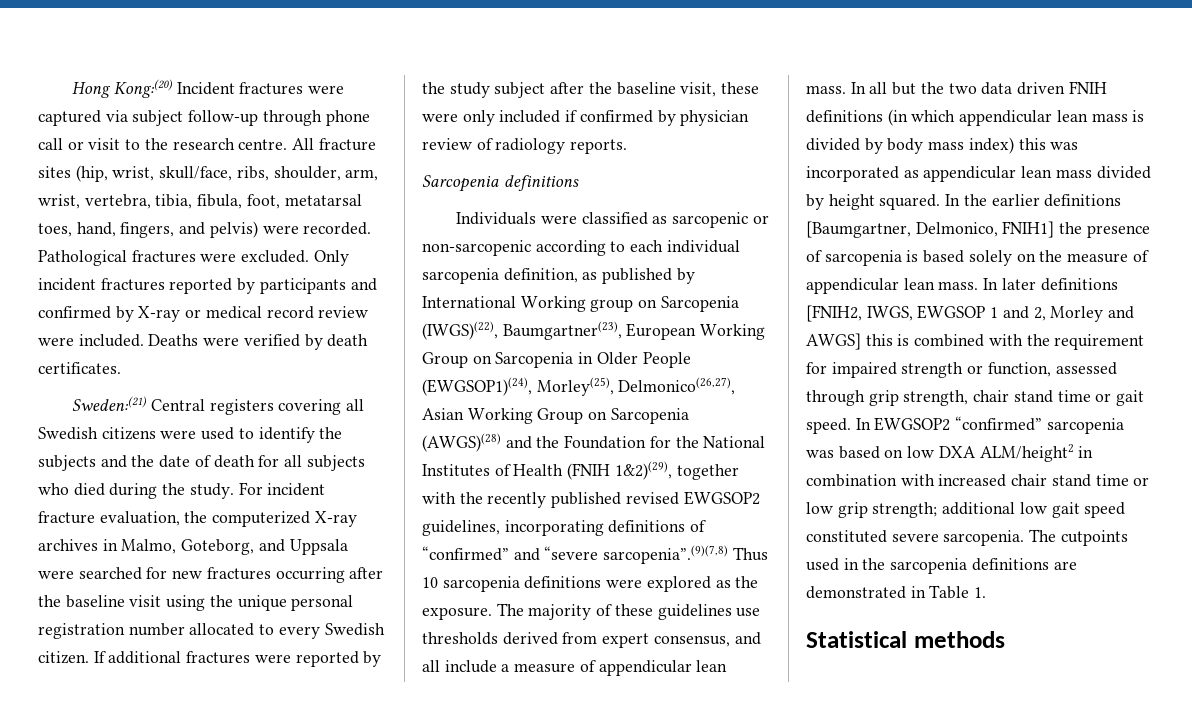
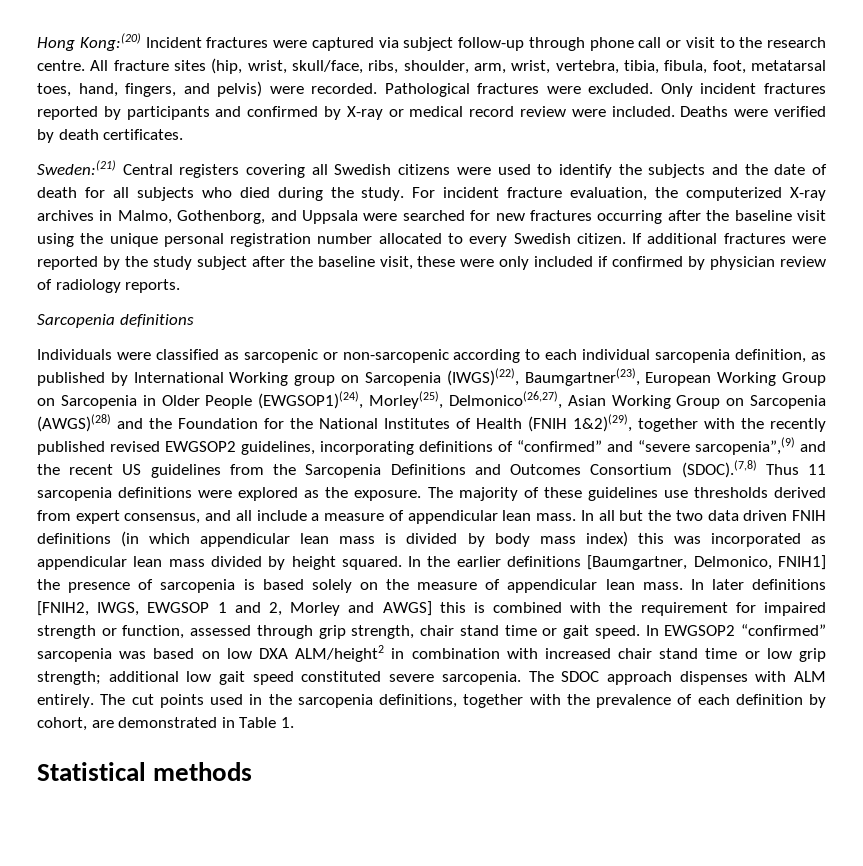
- For incident fracture evaluation, the computerized X-ray archives in Malmo, Goteborg, and Uppsala were searched for new fractures occurring after the baseline visit using the unique personal registration number allocated to every Swedish citizen.
+ For incident fracture evaluation, the computerized X-ray archives in Malmo, Gothenborg, and Uppsala were searched for new fractures occurring after the baseline visit using the unique personal registration number allocated to every Swedish citizen.
- Individuals were classified as sarcopenic or non-sarcopenic according to each individual sarcopenia definition, as published by International Working group on Sarcopenia (IWGS)(22), Baumgartner(23), European Working Group on Sarcopenia in Older People (EWGSOP1)(24), Morley(25), Delmonico(26,27), Asian Working Group on Sarcopenia (AWGS)(28) and the Foundation for the National Institutes of Health (FNIH 1&2)(29), together with the recently published revised EWGSOP2 guidelines, incorporating definitions of “confirmed” and “severe sarcopenia”.(9)(7,8) Thus 10 sarcopenia definitions were explored as the exposure.
+ Individuals were classified as sarcopenic or non-sarcopenic according to each individual sarcopenia definition, as published by International Working group on Sarcopenia (IWGS)(22), Baumgartner(23), European Working Group on Sarcopenia in Older People (EWGSOP1)(24), Morley(25), Delmonico(26,27), Asian Working Group on Sarcopenia (AWGS)(28) and the Foundation for the National Institutes of Health (FNIH 1&2)(29), together with the recently published revised EWGSOP2 guidelines, incorporating definitions of “confirmed” and “severe sarcopenia”,(9) and the recent US guidelines from the Sarcopenia Definitions and Outcomes Consortium (SDOC).(7,8) Thus 11 sarcopenia definitions were explored as the exposure.
- The cutpoints used in the sarcopenia definitions are demonstrated in Table 1.
+ The SDOC approach dispenses with ALM entirely. The cut points used in the sarcopenia definitions, together with the prevalence of each definition by cohort, are demonstrated in Table 1.

